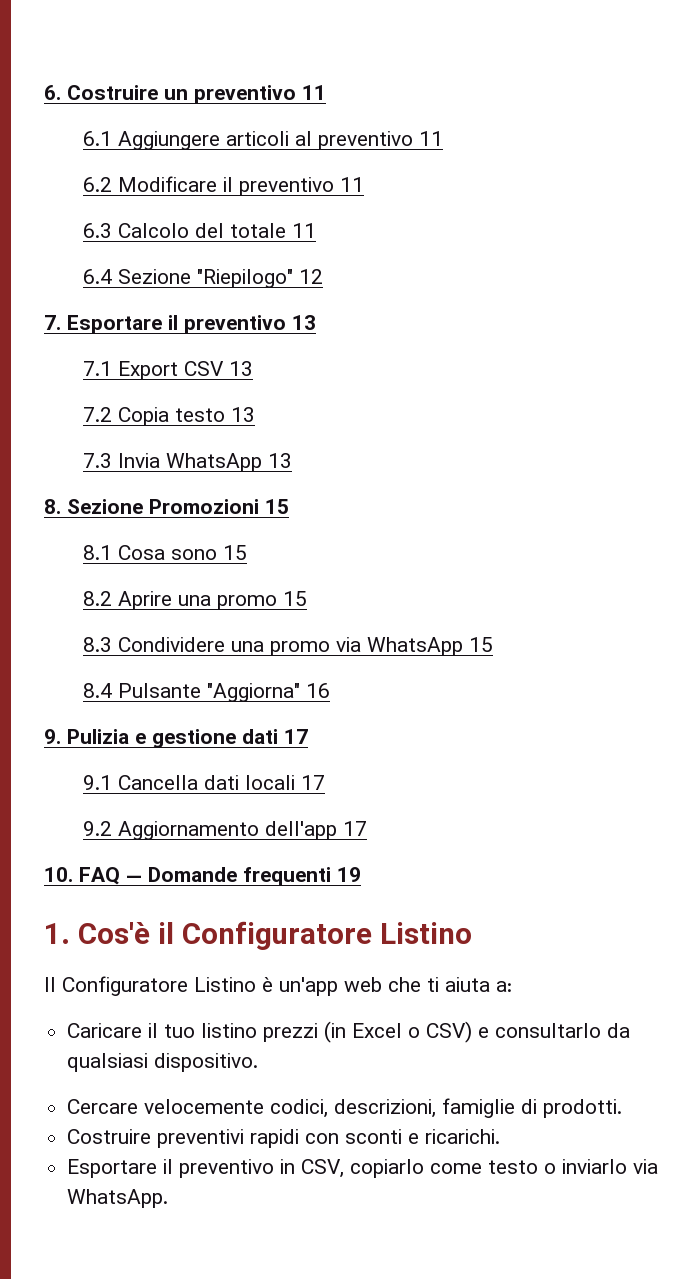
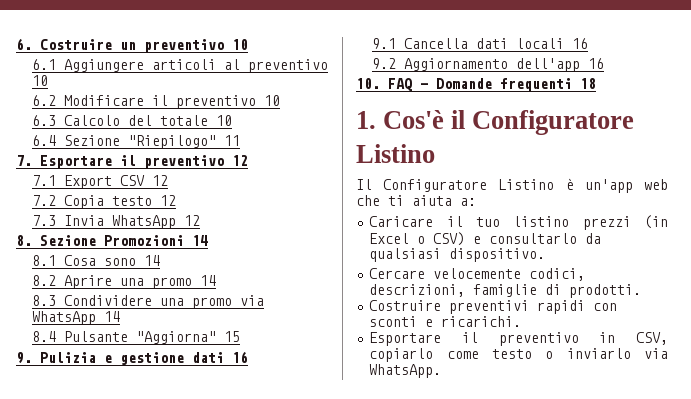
- 6. Costruire un preventivo 11
+ 6. Costruire un preventivo 10
- 6.1 Aggiungere articoli al preventivo 11
+ 6.1 Aggiungere articoli al preventivo 10
- 6.2 Modificare il preventivo 11
+ 6.2 Modificare il preventivo 10
- 6.3 Calcolo del totale 11
+ 6.3 Calcolo del totale 10
- 6.4 Sezione "Riepilogo" 12
+ 6.4 Sezione "Riepilogo" 11
- 7. Esportare il preventivo 13
+ 7. Esportare il preventivo 12
- 7.1 Export CSV 13
+ 7.1 Export CSV 12
- 7.2 Copia testo 13
+ 7.2 Copia testo 12
- 7.3 Invia WhatsApp 13
+ 7.3 Invia WhatsApp 12
- 8. Sezione Promozioni 15
+ 8. Sezione Promozioni 14
- 8.1 Cosa sono 15
+ 8.1 Cosa sono 14
- 8.2 Aprire una promo 15
+ 8.2 Aprire una promo 14
- 8.3 Condividere una promo via WhatsApp 15
+ 8.3 Condividere una promo via WhatsApp 14
- 8.4 Pulsante "Aggiorna" 16
+ 8.4 Pulsante "Aggiorna" 15
- 9. Pulizia e gestione dati 17
+ 9. Pulizia e gestione dati 16
- 9.1 Cancella dati locali 17
+ 9.1 Cancella dati locali 16
- 9.2 Aggiornamento dell'app 17
+ 9.2 Aggiornamento dell'app 16
- 10. FAQ — Domande frequenti 19
+ 10. FAQ — Domande frequenti 18

